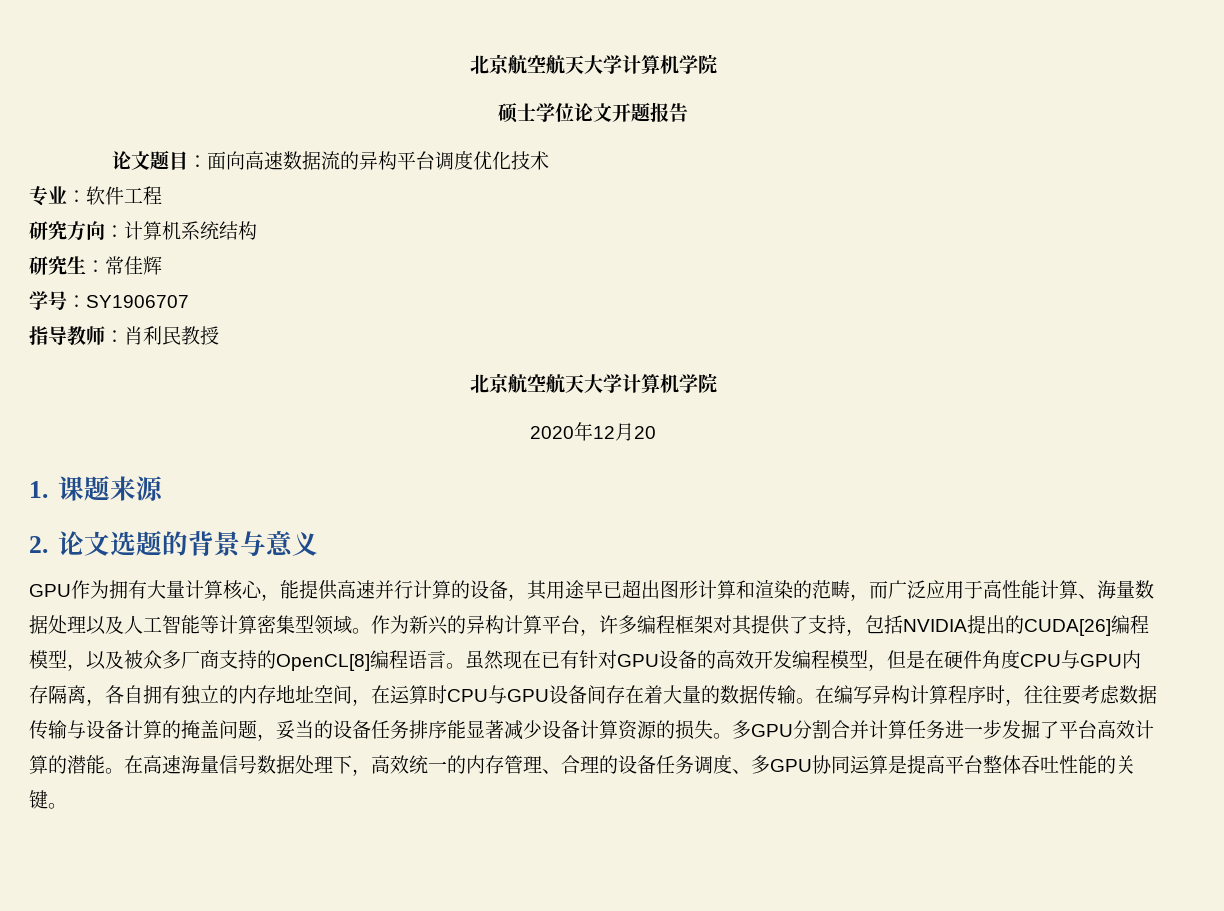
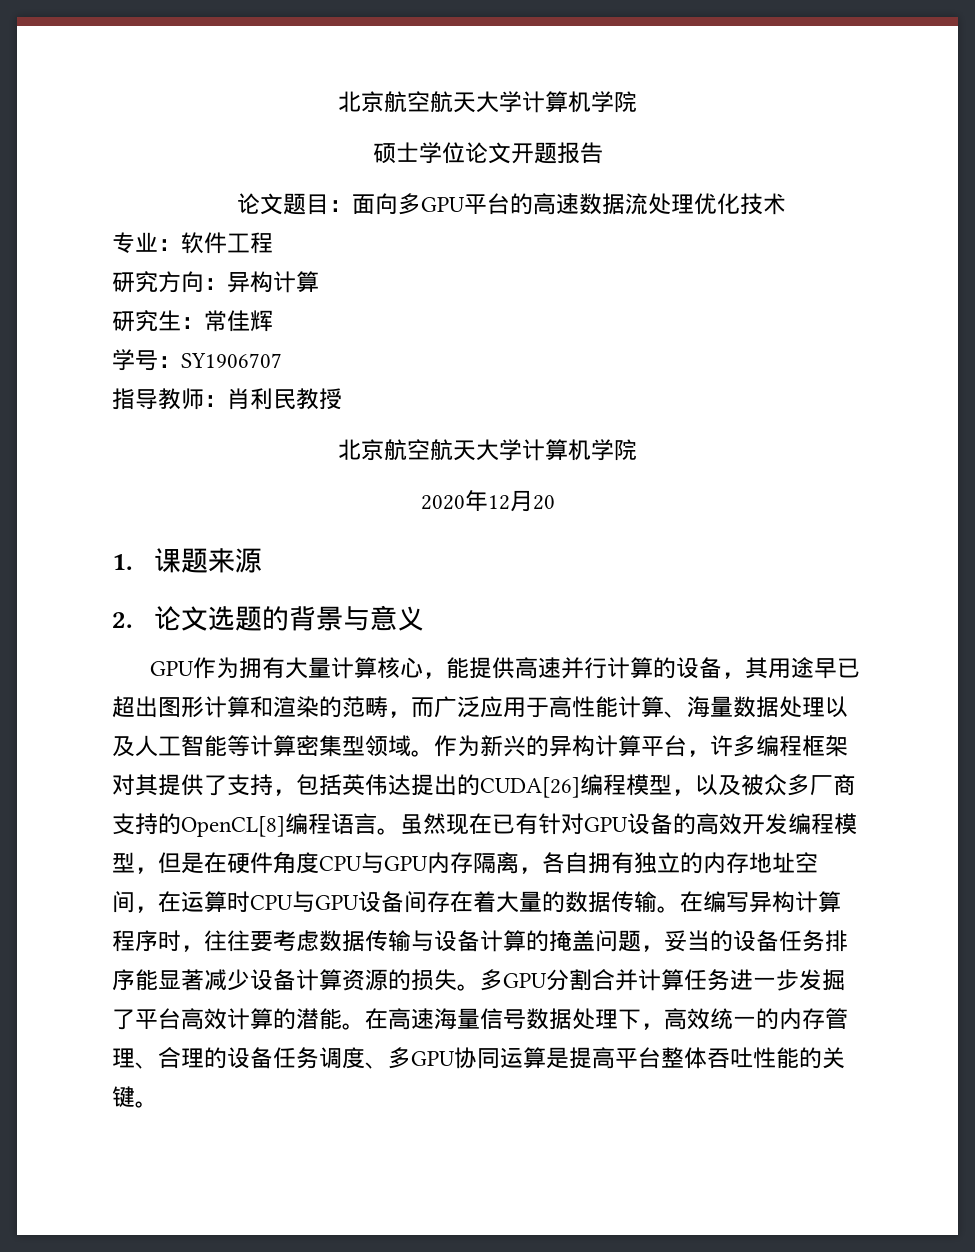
- 论文题目：面向高速数据流的异构平台调度优化技术
+ 论文题目：面向多GPU平台的高速数据流处理优化技术
- 研究方向：计算机系统结构
+ 研究方向：异构计算
- 作为新兴的异构计算平台，许多编程框架对其提供了支持，包括NVIDIA提出的CUDA[26]编程模型，以及被众多厂商支持的OpenCL[8]编程语言。
+ 作为新兴的异构计算平台，许多编程框架对其提供了支持，包括英伟达提出的CUDA[26]编程模型，以及被众多厂商支持的OpenCL[8]编程语言。

